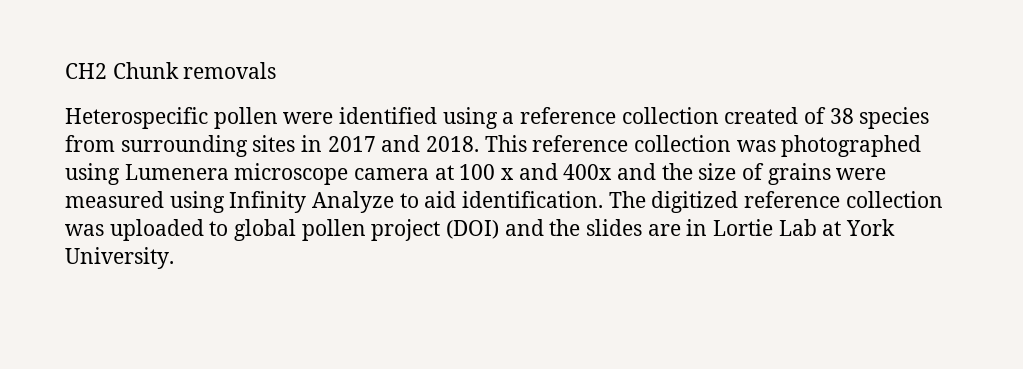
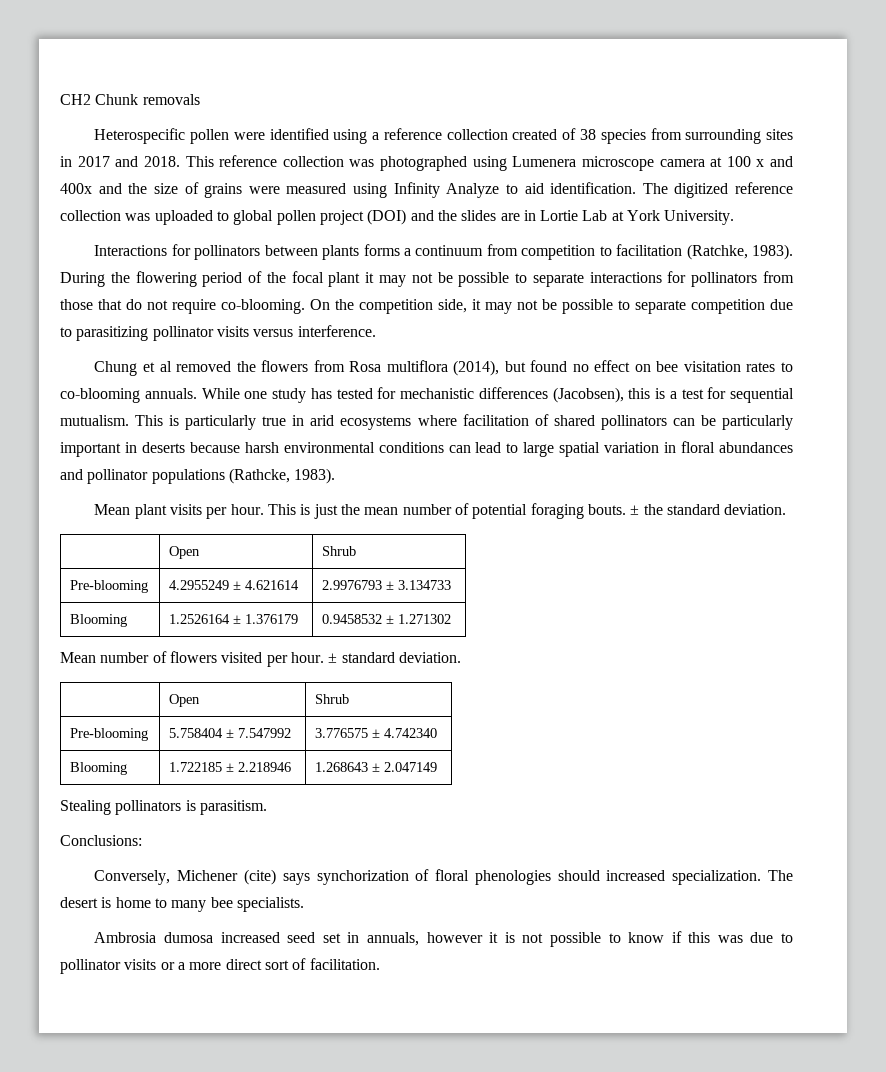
+ Interactions for pollinators between plants forms a continuum from competition to facilitation (Ratchke, 1983). During the flowering period of the focal plant it may not be possible to separate interactions for pollinators from those that do not require co-blooming. On the competition side, it may not be possible to separate competition due to parasitizing pollinator visits versus interference.
+ Chung et al removed the flowers from Rosa multiflora (2014), but found no effect on bee visitation rates to co-blooming annuals. While one study has tested for mechanistic differences (Jacobsen), this is a test for sequential mutualism. This is particularly true in arid ecosystems where facilitation of shared pollinators can be particularly important in deserts because harsh environmental conditions can lead to large spatial variation in floral abundances and pollinator populations (Rathcke, 1983).
+ Mean plant visits per hour. This is just the mean number of potential foraging bouts. ± the standard deviation.
+ | Open | Shrub
+ Pre-blooming | 4.2955249 ± 4.621614 | 2.9976793 ± 3.134733
+ Blooming | 1.2526164 ± 1.376179 | 0.9458532 ± 1.271302
+ Mean number of flowers visited per hour. ± standard deviation.
+ | Open | Shrub
+ Pre-blooming | 5.758404 ± 7.547992 | 3.776575 ± 4.742340
+ Blooming | 1.722185 ± 2.218946 | 1.268643 ± 2.047149
+ Stealing pollinators is parasitism.
+ Conclusions:
+ Conversely, Michener (cite) says synchorization of floral phenologies should increased specialization. The desert is home to many bee specialists.
+ Ambrosia dumosa increased seed set in annuals, however it is not possible to know if this was due to pollinator visits or a more direct sort of facilitation.

